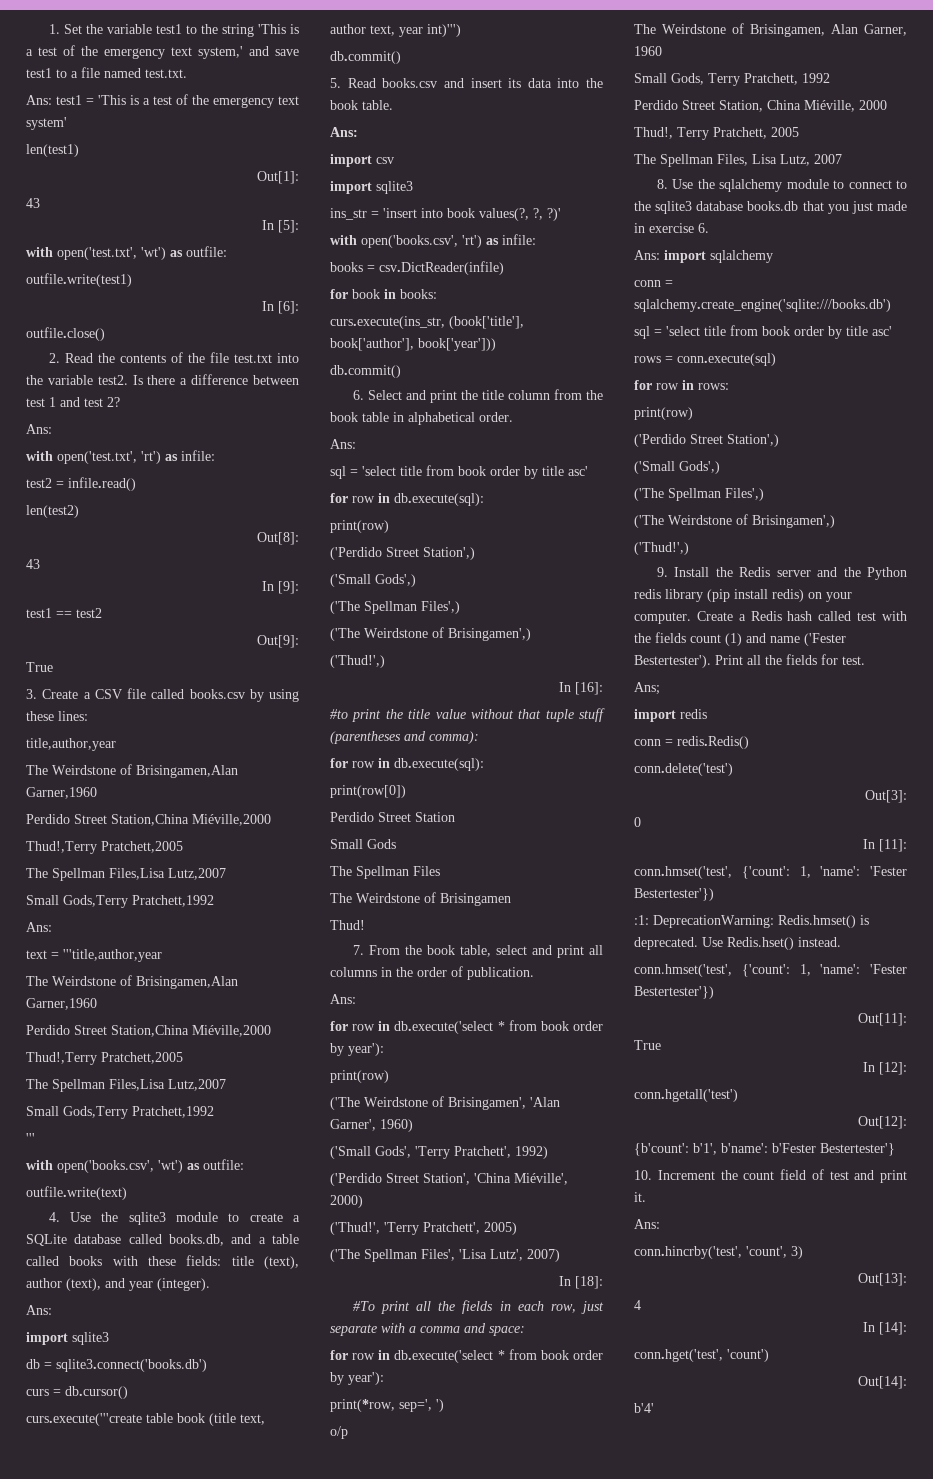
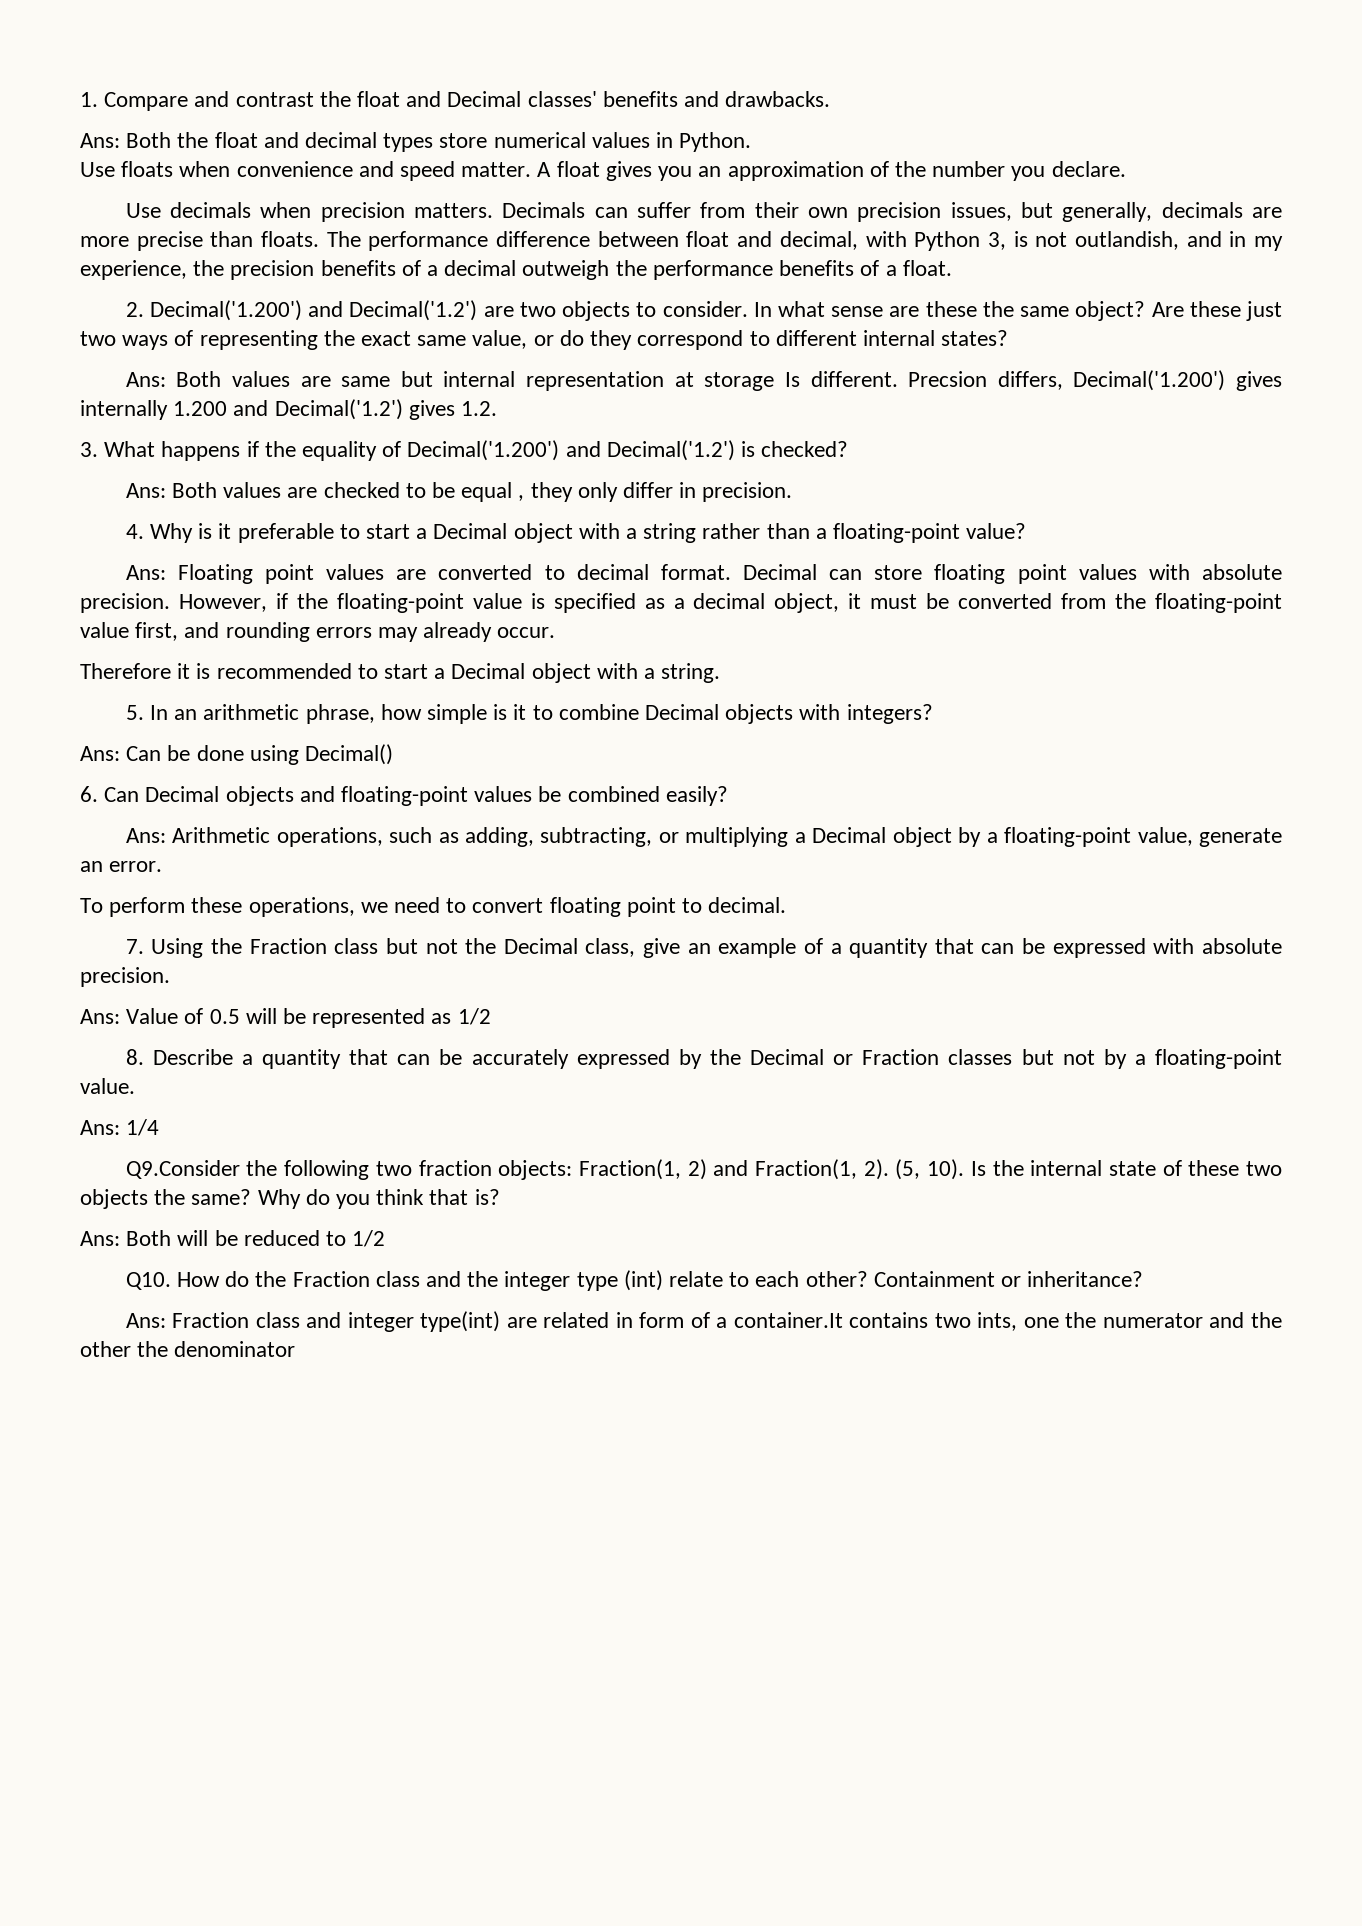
- 1. Set the variable test1 to the string 'This is a test of the emergency text system,' and save test1 to a file named test.txt.
- Ans: test1 = 'This is a test of the emergency text system'
- len(test1)
- Out[1]:
- 43
- In [5]:
- with open('test.txt', 'wt') as outfile:
- outfile.write(test1)
- In [6]:
- outfile.close()
- 2. Read the contents of the file test.txt into the variable test2. Is there a difference between test 1 and test 2?
- Ans:
- with open('test.txt', 'rt') as infile:
- test2 = infile.read()
- len(test2)
- Out[8]:
- 43
- In [9]:
- test1 == test2
- Out[9]:
- True
- 3. Create a CSV file called books.csv by using these lines:
- title,author,year
- The Weirdstone of Brisingamen,Alan Garner,1960
- Perdido Street Station,China Miéville,2000
- Thud!,Terry Pratchett,2005
- The Spellman Files,Lisa Lutz,2007
- Small Gods,Terry Pratchett,1992
- Ans:
- text = '''title,author,year
- The Weirdstone of Brisingamen,Alan Garner,1960
- Perdido Street Station,China Miéville,2000
- Thud!,Terry Pratchett,2005
- The Spellman Files,Lisa Lutz,2007
- Small Gods,Terry Pratchett,1992
- '''
- with open('books.csv', 'wt') as outfile:
- outfile.write(text)
- 4. Use the sqlite3 module to create a SQLite database called books.db, and a table called books with these fields: title (text), author (text), and year (integer).
- Ans:
- import sqlite3
- db = sqlite3.connect('books.db')
- curs = db.cursor()
- curs.execute('''create table book (title text, author text, year int)''')
- db.commit()
- 5. Read books.csv and insert its data into the book table.
- Ans:
- import csv
- import sqlite3
- ins_str = 'insert into book values(?, ?, ?)'
- with open('books.csv', 'rt') as infile:
- books = csv.DictReader(infile)
- for book in books:
- curs.execute(ins_str, (book['title'], book['author'], book['year']))
- db.commit()
- 6. Select and print the title column from the book table in alphabetical order.
- Ans:
- sql = 'select title from book order by title asc'
- for row in db.execute(sql):
- print(row)
- ('Perdido Street Station',)
- ('Small Gods',)
- ('The Spellman Files',)
- ('The Weirdstone of Brisingamen',)
- ('Thud!',)
- In [16]:
- #to print the title value without that tuple stuff (parentheses and comma):
- for row in db.execute(sql):
- print(row[0])
- Perdido Street Station
- Small Gods
- The Spellman Files
- The Weirdstone of Brisingamen
- Thud!
- 7. From the book table, select and print all columns in the order of publication.
- Ans:
- for row in db.execute('select * from book order by year'):
- print(row)
- ('The Weirdstone of Brisingamen', 'Alan Garner', 1960)
- ('Small Gods', 'Terry Pratchett', 1992)
- ('Perdido Street Station', 'China Miéville', 2000)
- ('Thud!', 'Terry Pratchett', 2005)
- ('The Spellman Files', 'Lisa Lutz', 2007)
- In [18]:
- #To print all the fields in each row, just separate with a comma and space:
- for row in db.execute('select * from book order by year'):
- print(*row, sep=', ')
- o/p
- The Weirdstone of Brisingamen, Alan Garner, 1960
- Small Gods, Terry Pratchett, 1992
- Perdido Street Station, China Miéville, 2000
- Thud!, Terry Pratchett, 2005
- The Spellman Files, Lisa Lutz, 2007
- 8. Use the sqlalchemy module to connect to the sqlite3 database books.db that you just made in exercise 6.
- Ans: import sqlalchemy
- conn = sqlalchemy.create_engine('sqlite:///books.db')
- sql = 'select title from book order by title asc'
- rows = conn.execute(sql)
- for row in rows:
- print(row)
- ('Perdido Street Station',)
- ('Small Gods',)
- ('The Spellman Files',)
- ('The Weirdstone of Brisingamen',)
- ('Thud!',)
- 9. Install the Redis server and the Python redis library (pip install redis) on your computer. Create a Redis hash called test with the fields count (1) and name ('Fester Bestertester'). Print all the fields for test.
- Ans;
- import redis
- conn = redis.Redis()
- conn.delete('test')
- Out[3]:
- 0
- In [11]:
- conn.hmset('test', {'count': 1, 'name': 'Fester Bestertester'})
- :1: DeprecationWarning: Redis.hmset() is deprecated. Use Redis.hset() instead.
- conn.hmset('test', {'count': 1, 'name': 'Fester Bestertester'})
- Out[11]:
- True
- In [12]:
- conn.hgetall('test')
- Out[12]:
- {b'count': b'1', b'name': b'Fester Bestertester'}
- 10. Increment the count field of test and print it.
- Ans:
- conn.hincrby('test', 'count', 3)
- Out[13]:
- 4
- In [14]:
- conn.hget('test', 'count')
- Out[14]:
- b'4'
+ 1. Compare and contrast the float and Decimal classes' benefits and drawbacks.
+ Ans: Both the float and decimal types store numerical values in Python.
+ Use floats when convenience and speed matter. A float gives you an approximation of the number you declare.
+ Use decimals when precision matters. Decimals can suffer from their own precision issues, but generally, decimals are more precise than floats. The performance difference between float and decimal, with Python 3, is not outlandish, and in my experience, the precision benefits of a decimal outweigh the performance benefits of a float.
+ 2. Decimal('1.200') and Decimal('1.2') are two objects to consider. In what sense are these the same object? Are these just two ways of representing the exact same value, or do they correspond to different internal states?
+ Ans: Both values are same but internal representation at storage Is different. Precsion differs, Decimal('1.200') gives internally 1.200 and Decimal('1.2') gives 1.2.
+ 3. What happens if the equality of Decimal('1.200') and Decimal('1.2') is checked?
+ Ans: Both values are checked to be equal , they only differ in precision.
+ 4. Why is it preferable to start a Decimal object with a string rather than a floating-point value?
+ Ans: Floating point values are converted to decimal format. Decimal can store floating point values with absolute precision. However, if the floating-point value is specified as a decimal object, it must be converted from the floating-point value first, and rounding errors may already occur.
+ Therefore it is recommended to start a Decimal object with a string.
+ 5. In an arithmetic phrase, how simple is it to combine Decimal objects with integers?
+ Ans: Can be done using Decimal()
+ 6. Can Decimal objects and floating-point values be combined easily?
+ Ans: Arithmetic operations, such as adding, subtracting, or multiplying a Decimal object by a floating-point value, generate an error.
+ To perform these operations, we need to convert floating point to decimal.
+ 7. Using the Fraction class but not the Decimal class, give an example of a quantity that can be expressed with absolute precision.
+ Ans: Value of 0.5 will be represented as 1/2
+ 8. Describe a quantity that can be accurately expressed by the Decimal or Fraction classes but not by a floating-point value.
+ Ans: 1/4
+ Q9.Consider the following two fraction objects: Fraction(1, 2) and Fraction(1, 2). (5, 10). Is the internal state of these two objects the same? Why do you think that is?
+ Ans: Both will be reduced to 1/2
+ Q10. How do the Fraction class and the integer type (int) relate to each other? Containment or inheritance?
+ Ans: Fraction class and integer type(int) are related in form of a container.It contains two ints, one the numerator and the other the denominator

